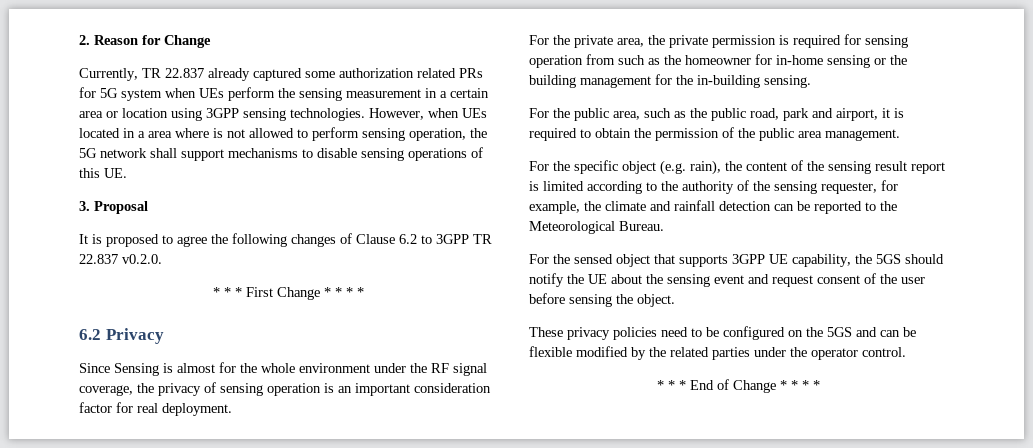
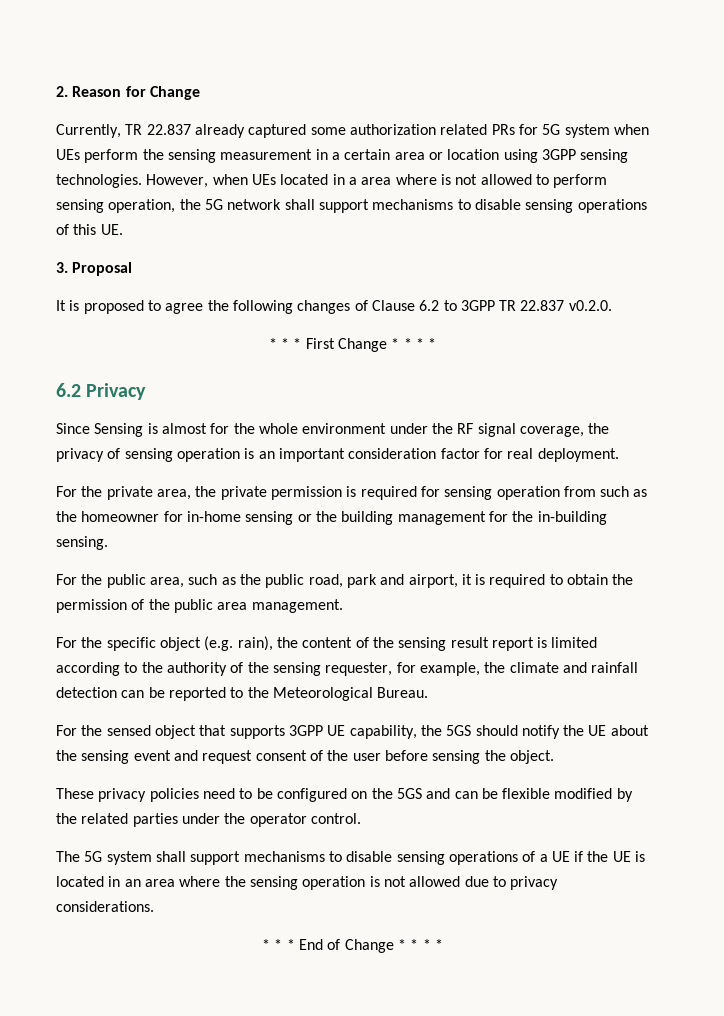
+ The 5G system shall support mechanisms to disable sensing operations of a UE if the UE is located in an area where the sensing operation is not allowed due to privacy considerations.

